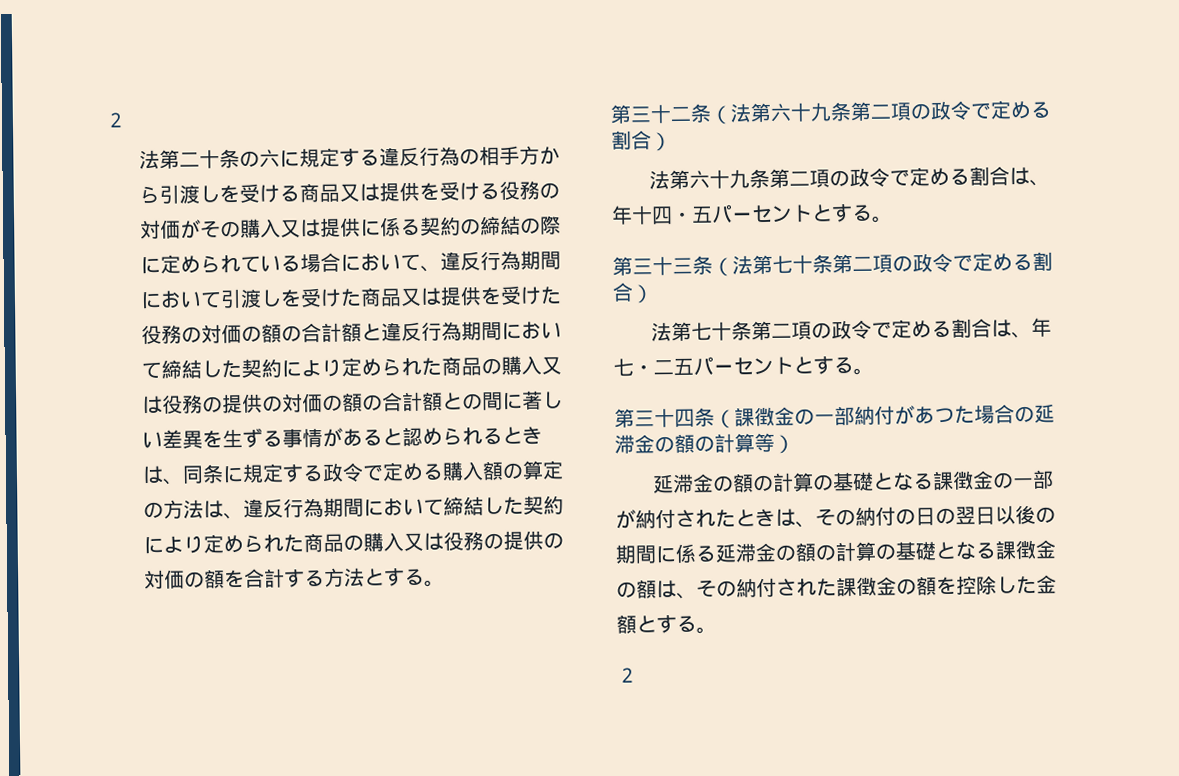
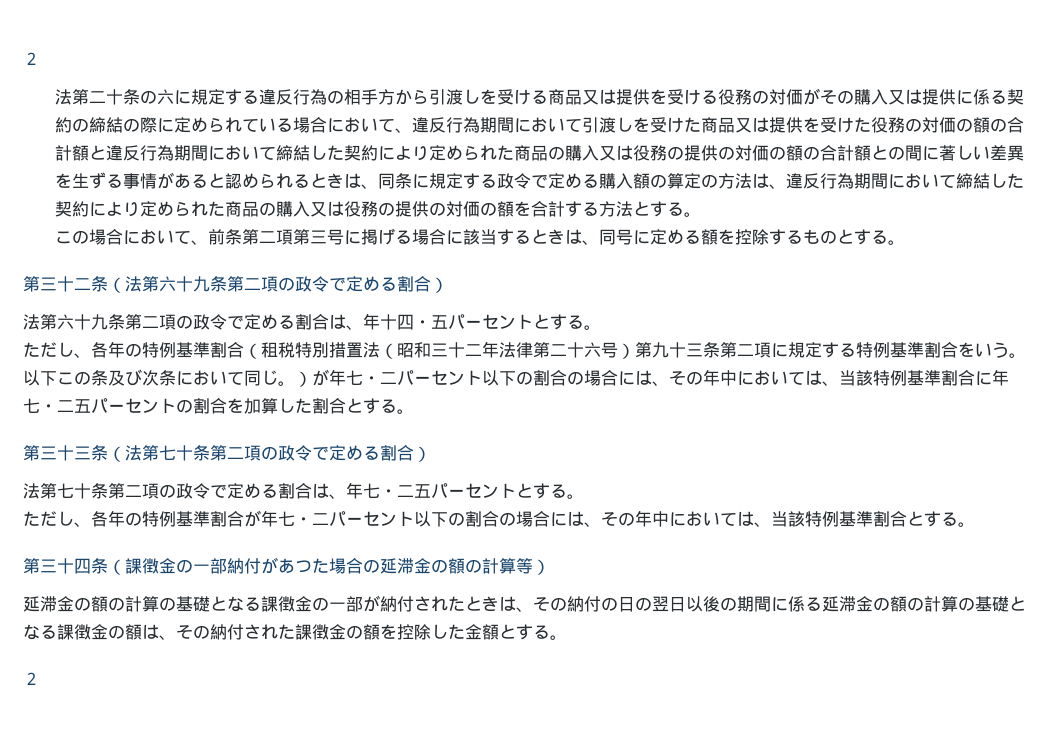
+ この場合において、前条第二項第三号に掲げる場合に該当するときは、同号に定める額を控除するものとする。
+ ただし、各年の特例基準割合（租税特別措置法（昭和三十二年法律第二十六号）第九十三条第二項に規定する特例基準割合をいう。以下この条及び次条において同じ。）が年七・二パーセント以下の割合の場合には、その年中においては、当該特例基準割合に年七・二五パーセントの割合を加算した割合とする。
+ ただし、各年の特例基準割合が年七・二パーセント以下の割合の場合には、その年中においては、当該特例基準割合とする。

